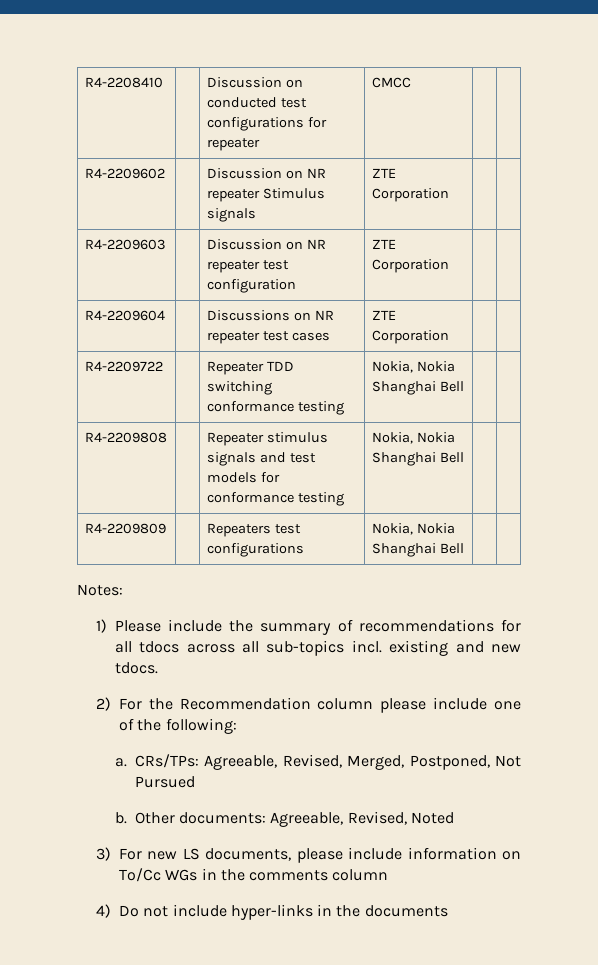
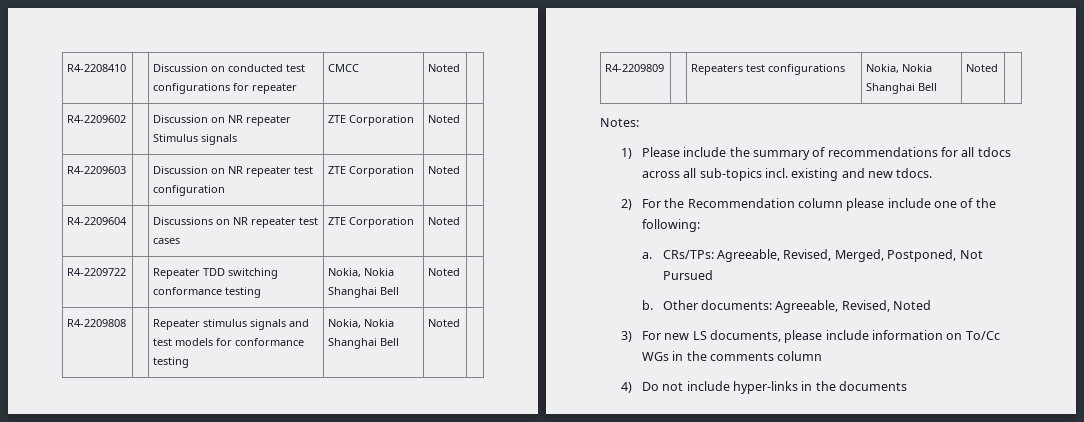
- R4-2208410 | | Discussion on conducted test configurations for repeater | CMCC | |
+ R4-2208410 | | Discussion on conducted test configurations for repeater | CMCC | Noted |
- R4-2209602 | | Discussion on NR repeater Stimulus signals | ZTE Corporation | |
+ R4-2209602 | | Discussion on NR repeater Stimulus signals | ZTE Corporation | Noted |
- R4-2209603 | | Discussion on NR repeater test configuration | ZTE Corporation | |
+ R4-2209603 | | Discussion on NR repeater test configuration | ZTE Corporation | Noted |
- R4-2209604 | | Discussions on NR repeater test cases | ZTE Corporation | |
+ R4-2209604 | | Discussions on NR repeater test cases | ZTE Corporation | Noted |
- R4-2209722 | | Repeater TDD switching conformance testing | Nokia, Nokia Shanghai Bell | |
+ R4-2209722 | | Repeater TDD switching conformance testing | Nokia, Nokia Shanghai Bell | Noted |
- R4-2209808 | | Repeater stimulus signals and test models for conformance testing | Nokia, Nokia Shanghai Bell | |
+ R4-2209808 | | Repeater stimulus signals and test models for conformance testing | Nokia, Nokia Shanghai Bell | Noted |
- R4-2209809 | | Repeaters test configurations | Nokia, Nokia Shanghai Bell | |
+ R4-2209809 | | Repeaters test configurations | Nokia, Nokia Shanghai Bell | Noted |

